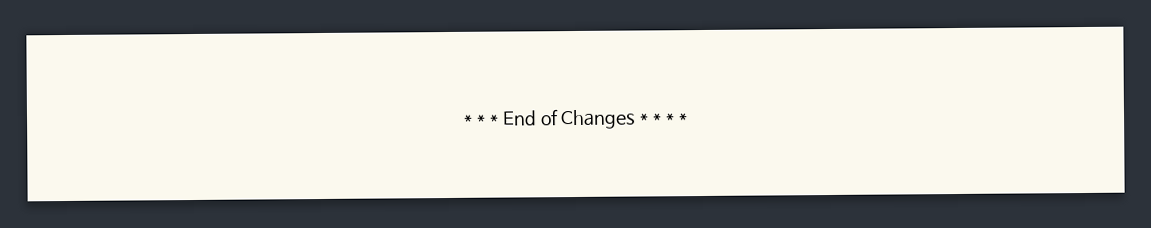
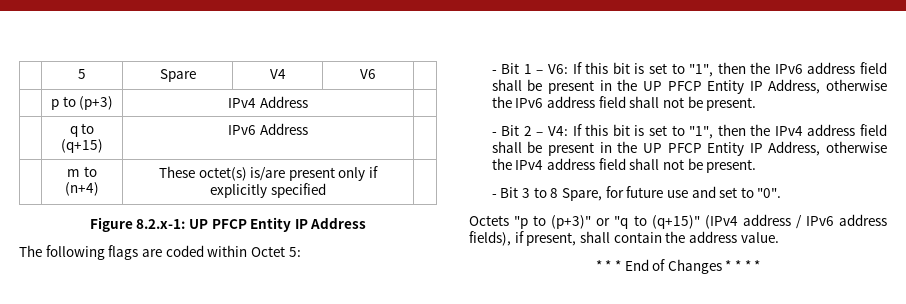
+ | 5 | Spare | V4 | V6 |
+ | p to (p+3) | IPv4 Address |
+ | q to (q+15) | IPv6 Address |
+ | m to (n+4) | These octet(s) is/are present only if explicitly specified |
+ Figure 8.2.x-1: UP PFCP Entity IP Address
+ The following flags are coded within Octet 5:
+ - Bit 1 – V6: If this bit is set to "1", then the IPv6 address field shall be present in the UP PFCP Entity IP Address, otherwise the IPv6 address field shall not be present.
+ - Bit 2 – V4: If this bit is set to "1", then the IPv4 address field shall be present in the UP PFCP Entity IP Address, otherwise the IPv4 address field shall not be present.
+ - Bit 3 to 8 Spare, for future use and set to "0".
+ Octets "p to (p+3)" or "q to (q+15)" (IPv4 address / IPv6 address fields), if present, shall contain the address value.

